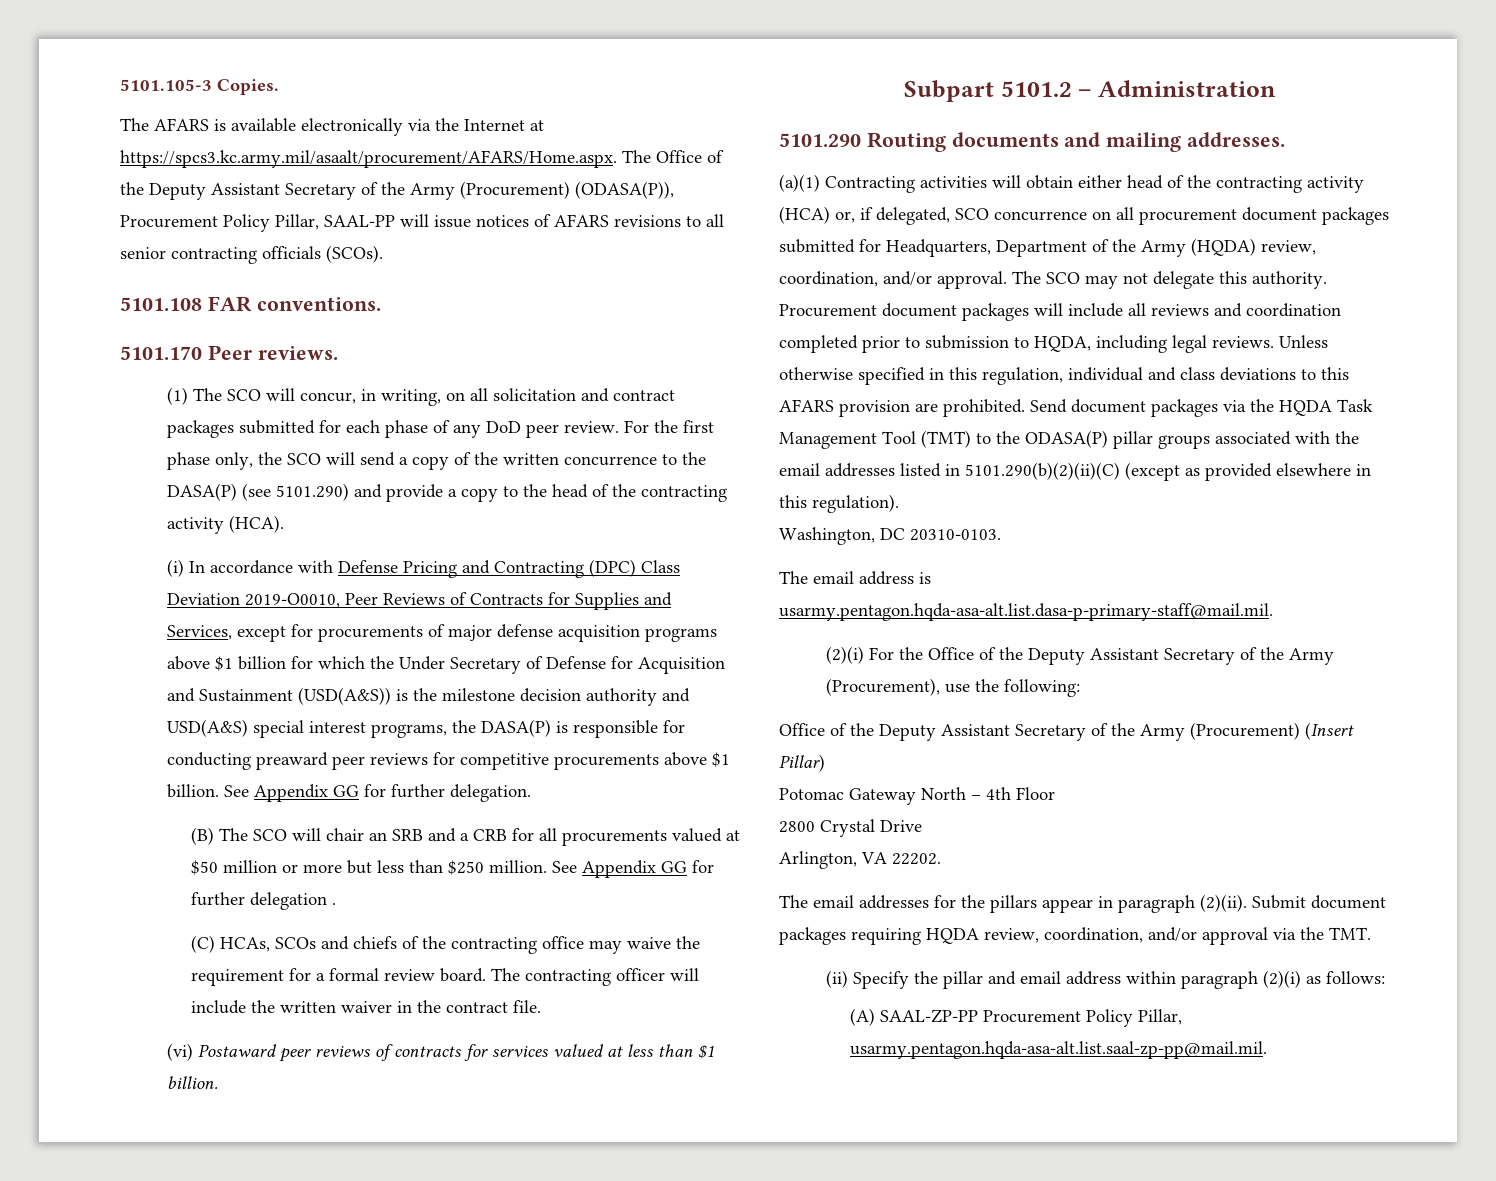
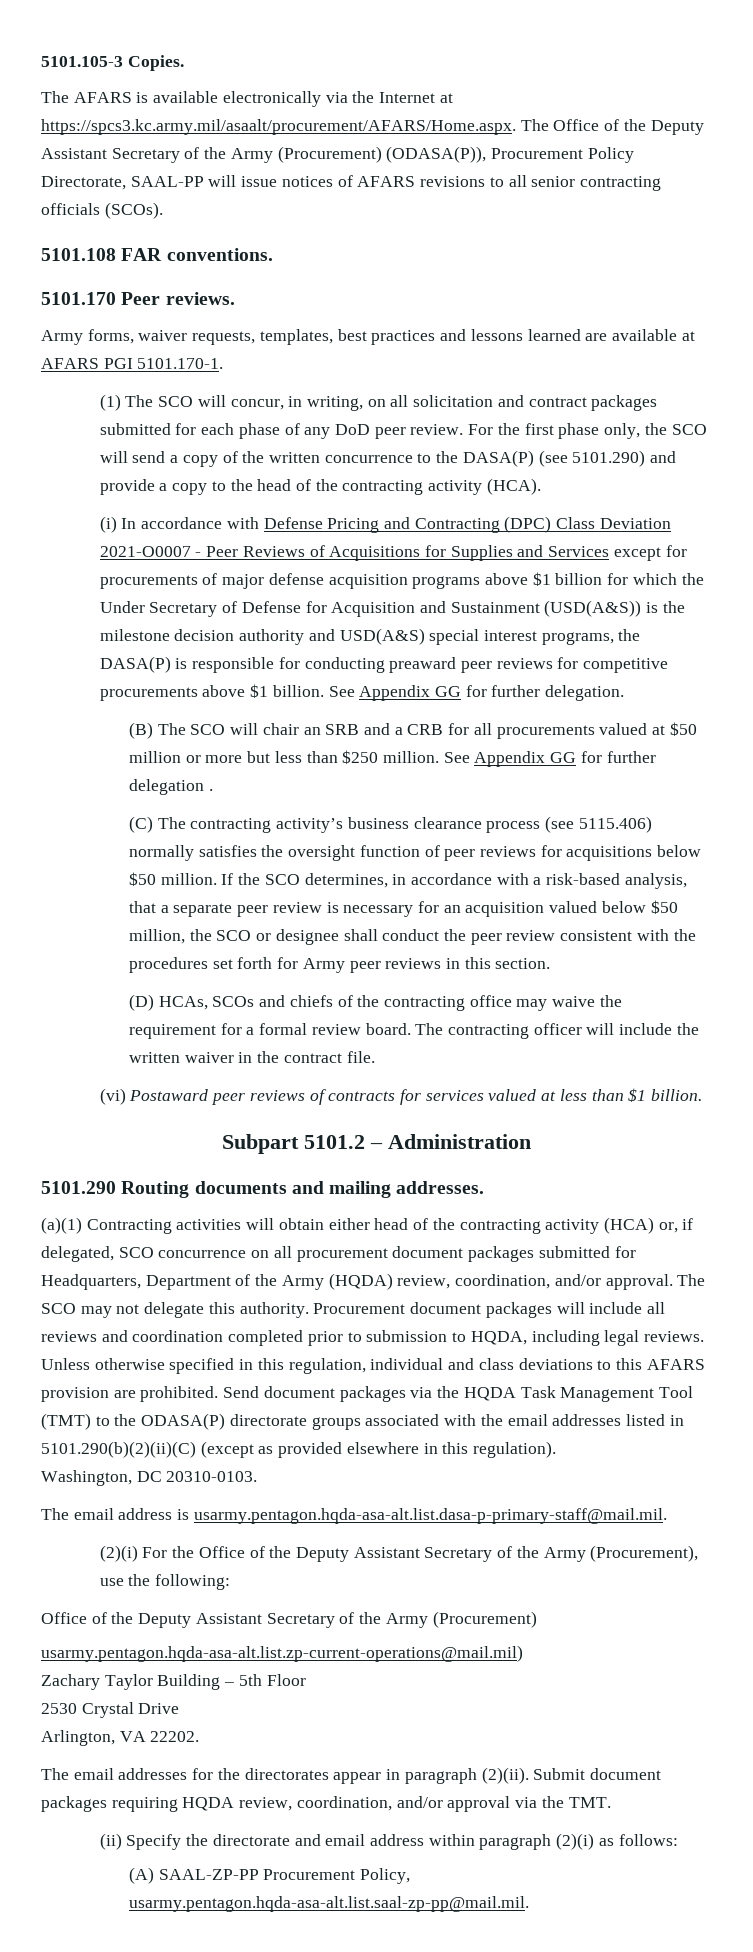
- The AFARS is available electronically via the Internet at https://spcs3.kc.army.mil/asaalt/procurement/AFARS/Home.aspx. The Office of the Deputy Assistant Secretary of the Army (Procurement) (ODASA(P)), Procurement Policy Pillar, SAAL-PP will issue notices of AFARS revisions to all senior contracting officials (SCOs).
+ The AFARS is available electronically via the Internet at https://spcs3.kc.army.mil/asaalt/procurement/AFARS/Home.aspx. The Office of the Deputy Assistant Secretary of the Army (Procurement) (ODASA(P)), Procurement Policy Directorate, SAAL-PP will issue notices of AFARS revisions to all senior contracting officials (SCOs).
+ Army forms, waiver requests, templates, best practices and lessons learned are available at AFARS PGI 5101.170-1.
- (i) In accordance with Defense Pricing and Contracting (DPC) Class Deviation 2019-O0010, Peer Reviews of Contracts for Supplies and Services, except for procurements of major defense acquisition programs above $1 billion for which the Under Secretary of Defense for Acquisition and Sustainment (USD(A&S)) is the milestone decision authority and USD(A&S) special interest programs, the DASA(P) is responsible for conducting preaward peer reviews for competitive procurements above $1 billion.
+ (i) In accordance with Defense Pricing and Contracting (DPC) Class Deviation 2021-O0007 - Peer Reviews of Acquisitions for Supplies and Services except for procurements of major defense acquisition programs above $1 billion for which the Under Secretary of Defense for Acquisition and Sustainment (USD(A&S)) is the milestone decision authority and USD(A&S) special interest programs, the DASA(P) is responsible for conducting preaward peer reviews for competitive procurements above $1 billion.
- (C) HCAs, SCOs and chiefs of the contracting office may waive the requirement for a formal review board.
+ (C) The contracting activity’s business clearance process (see 5115.406) normally satisfies the oversight function of peer reviews for acquisitions below $50 million. If the SCO determines, in accordance with a risk-based analysis, that a separate peer review is necessary for an acquisition valued below $50 million, the SCO or designee shall conduct the peer review consistent with the procedures set forth for Army peer reviews in this section.
+ (D) HCAs, SCOs and chiefs of the contracting office may waive the requirement for a formal review board.
- Send document packages via the HQDA Task Management Tool (TMT) to the ODASA(P) pillar groups associated with the email addresses listed in 5101.290(b)(2)(ii)(C) (except as provided elsewhere in this regulation).
+ Send document packages via the HQDA Task Management Tool (TMT) to the ODASA(P) directorate groups associated with the email addresses listed in 5101.290(b)(2)(ii)(C) (except as provided elsewhere in this regulation).
  (2)(i) For the Office of the Deputy Assistant Secretary of the Army (Procurement), use the following:
- Office of the Deputy Assistant Secretary of the Army (Procurement) (Insert Pillar)
- Potomac Gateway North – 4th Floor
+ Office of the Deputy Assistant Secretary of the Army (Procurement)
+ usarmy.pentagon.hqda-asa-alt.list.zp-current-operations@mail.mil)
+ Zachary Taylor Building – 5th Floor
- 2800 Crystal Drive
+ 2530 Crystal Drive
- The email addresses for the pillars appear in paragraph (2)(ii).
+ The email addresses for the directorates appear in paragraph (2)(ii).
- (ii) Specify the pillar and email address within paragraph (2)(i) as follows:
+ (ii) Specify the directorate and email address within paragraph (2)(i) as follows:
- (A) SAAL-ZP-PP Procurement Policy Pillar, usarmy.pentagon.hqda-asa-alt.list.saal-zp-pp@mail.mil.
+ (A) SAAL-ZP-PP Procurement Policy, usarmy.pentagon.hqda-asa-alt.list.saal-zp-pp@mail.mil.

